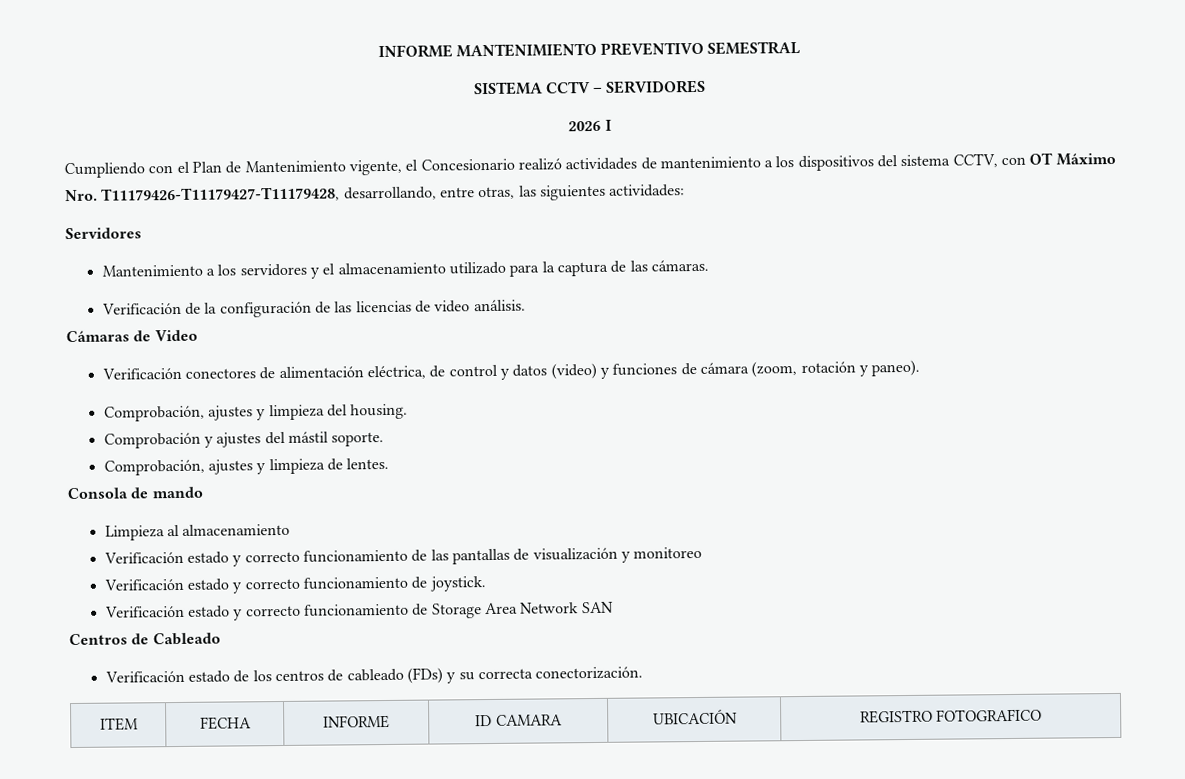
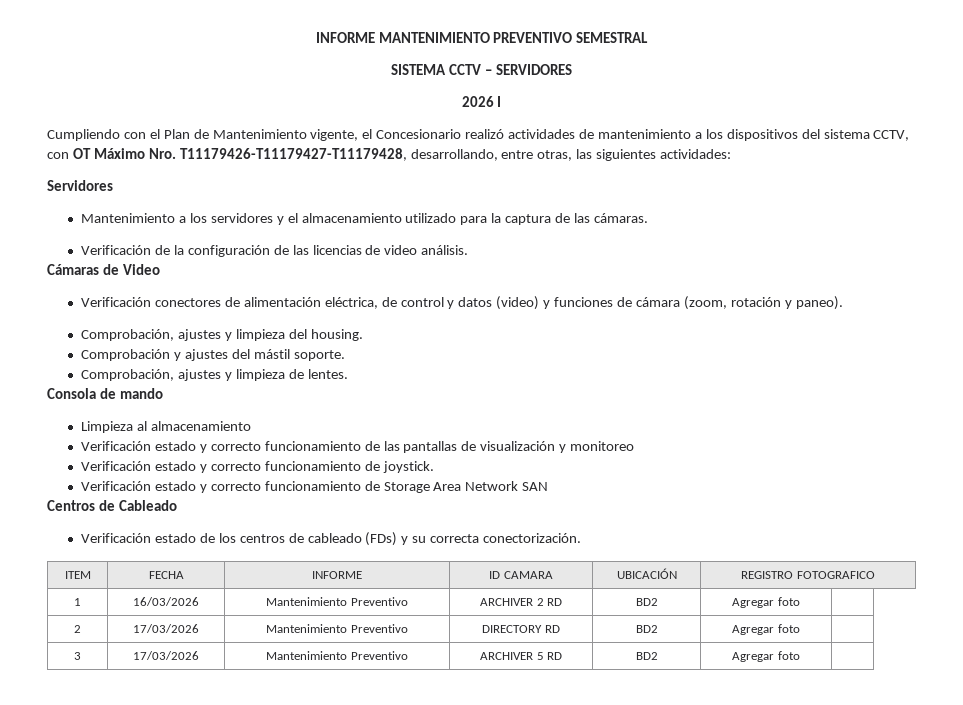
+ 1 | 16/03/2026 | Mantenimiento Preventivo | ARCHIVER 2 RD | BD2 | Agregar foto |
+ 2 | 17/03/2026 | Mantenimiento Preventivo | DIRECTORY RD | BD2 | Agregar foto |
+ 3 | 17/03/2026 | Mantenimiento Preventivo | ARCHIVER 5 RD | BD2 | Agregar foto |

